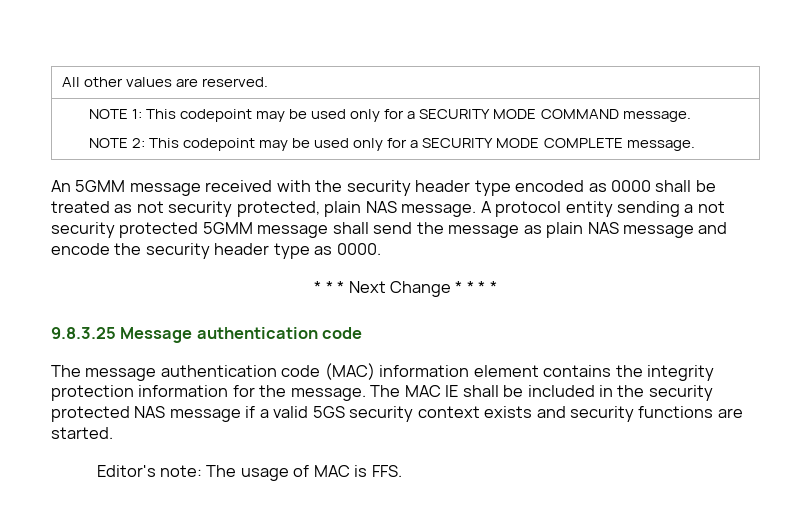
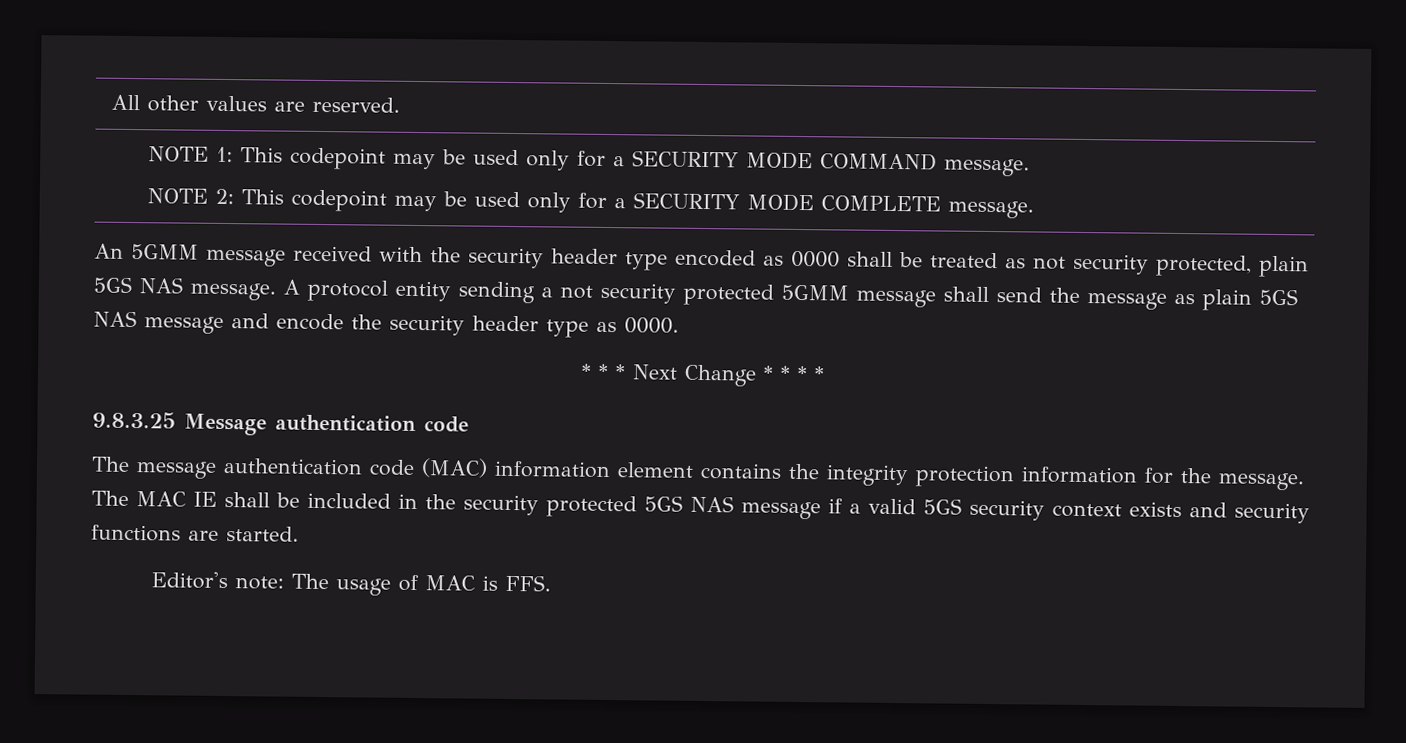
- An 5GMM message received with the security header type encoded as 0000 shall be treated as not security protected, plain NAS message.
+ An 5GMM message received with the security header type encoded as 0000 shall be treated as not security protected, plain 5GS NAS message.
- A protocol entity sending a not security protected 5GMM message shall send the message as plain NAS message and encode the security header type as 0000.
+ A protocol entity sending a not security protected 5GMM message shall send the message as plain 5GS NAS message and encode the security header type as 0000.
- The MAC IE shall be included in the security protected NAS message if a valid 5GS security context exists and security functions are started.
+ The MAC IE shall be included in the security protected 5GS NAS message if a valid 5GS security context exists and security functions are started.

